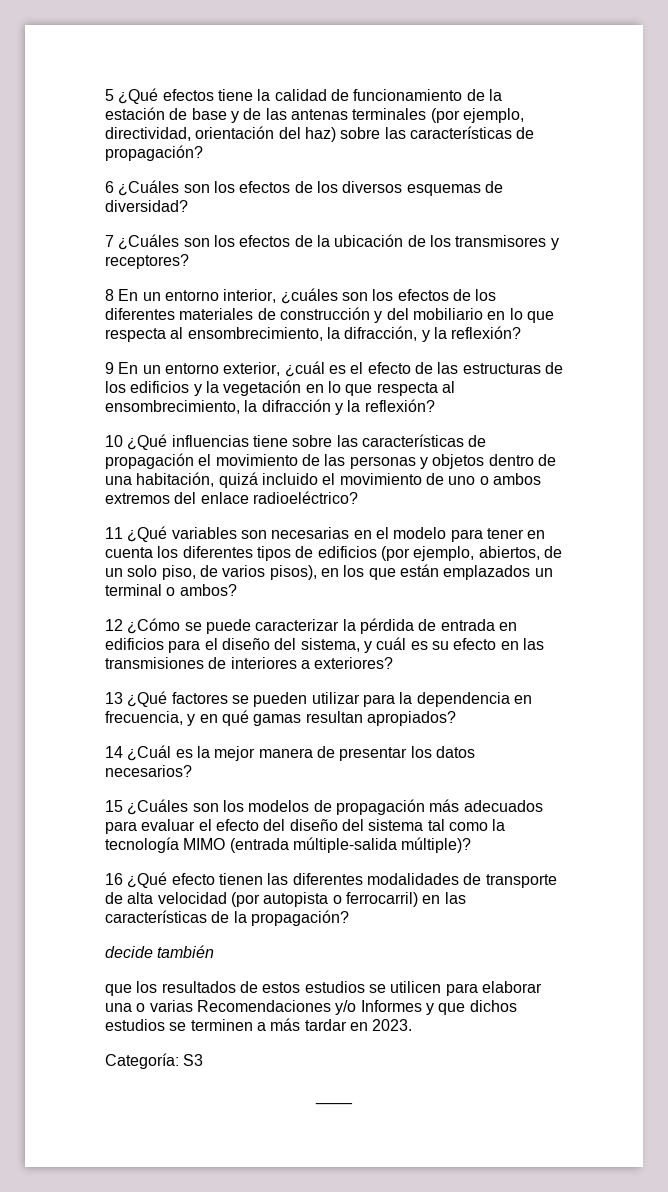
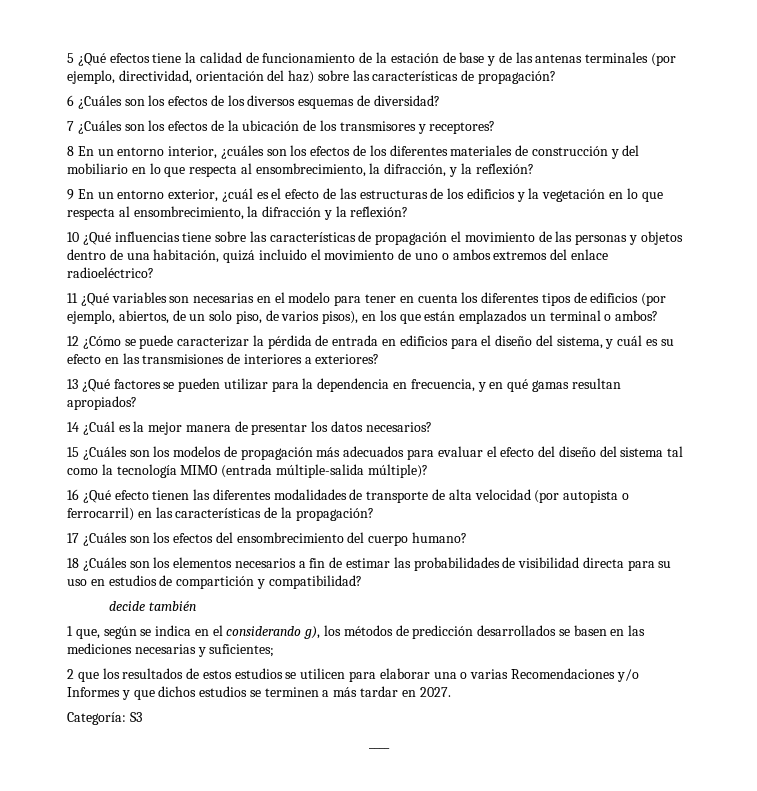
+ 17 ¿Cuáles son los efectos del ensombrecimiento del cuerpo humano?
+ 18 ¿Cuáles son los elementos necesarios a fin de estimar las probabilidades de visibilidad directa para su uso en estudios de compartición y compatibilidad?
  decide también
- que los resultados de estos estudios se utilicen para elaborar una o varias Recomendaciones y/o Informes y que dichos estudios se terminen a más tardar en 2023.
+ 1 que, según se indica en el considerando g), los métodos de predicción desarrollados se basen en las mediciones necesarias y suficientes;
+ 2 que los resultados de estos estudios se utilicen para elaborar una o varias Recomendaciones y/o Informes y que dichos estudios se terminen a más tardar en 2027.

